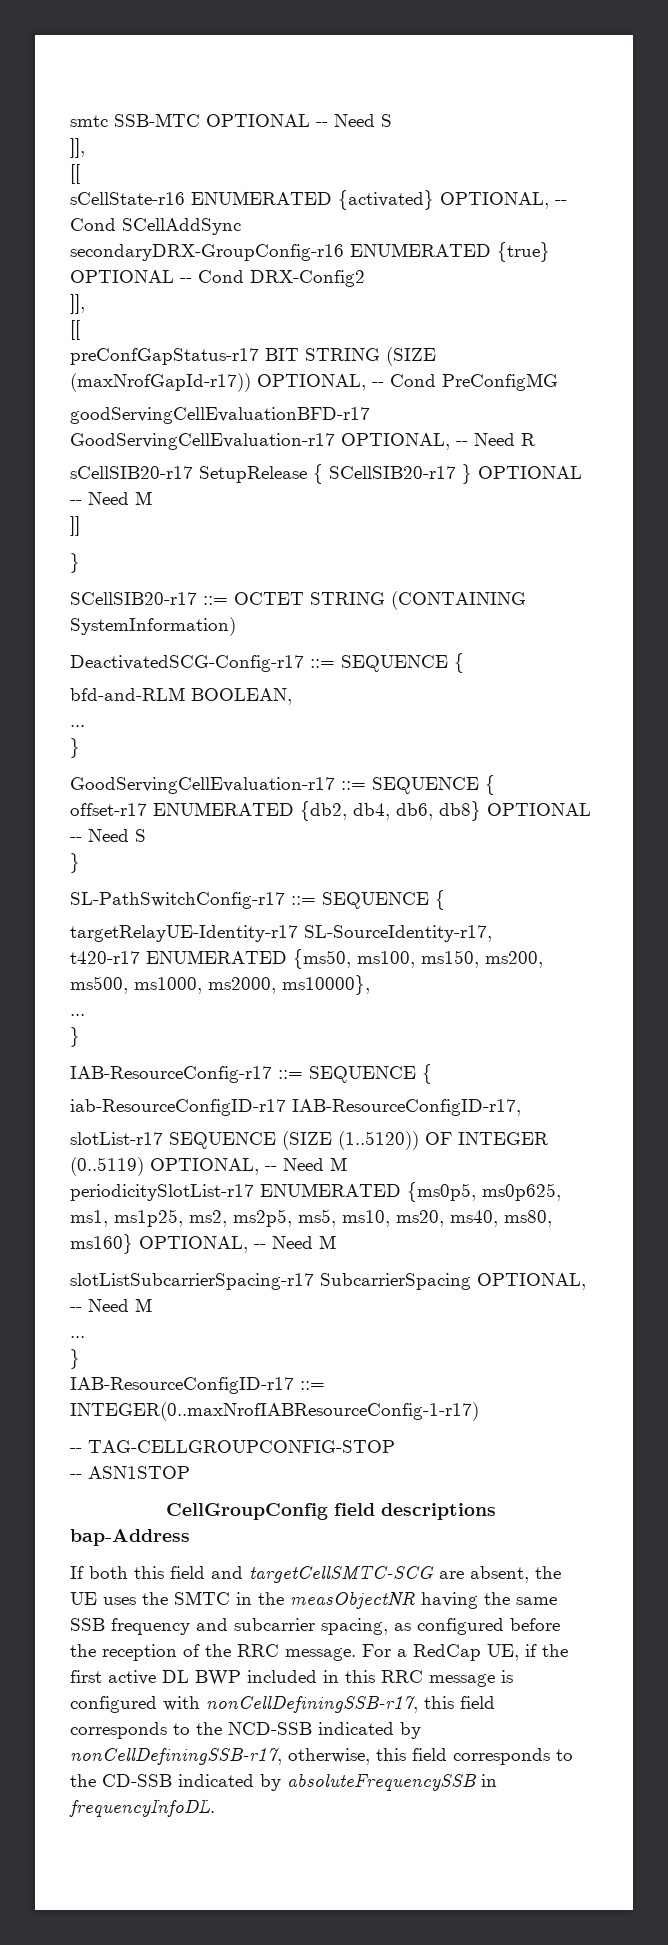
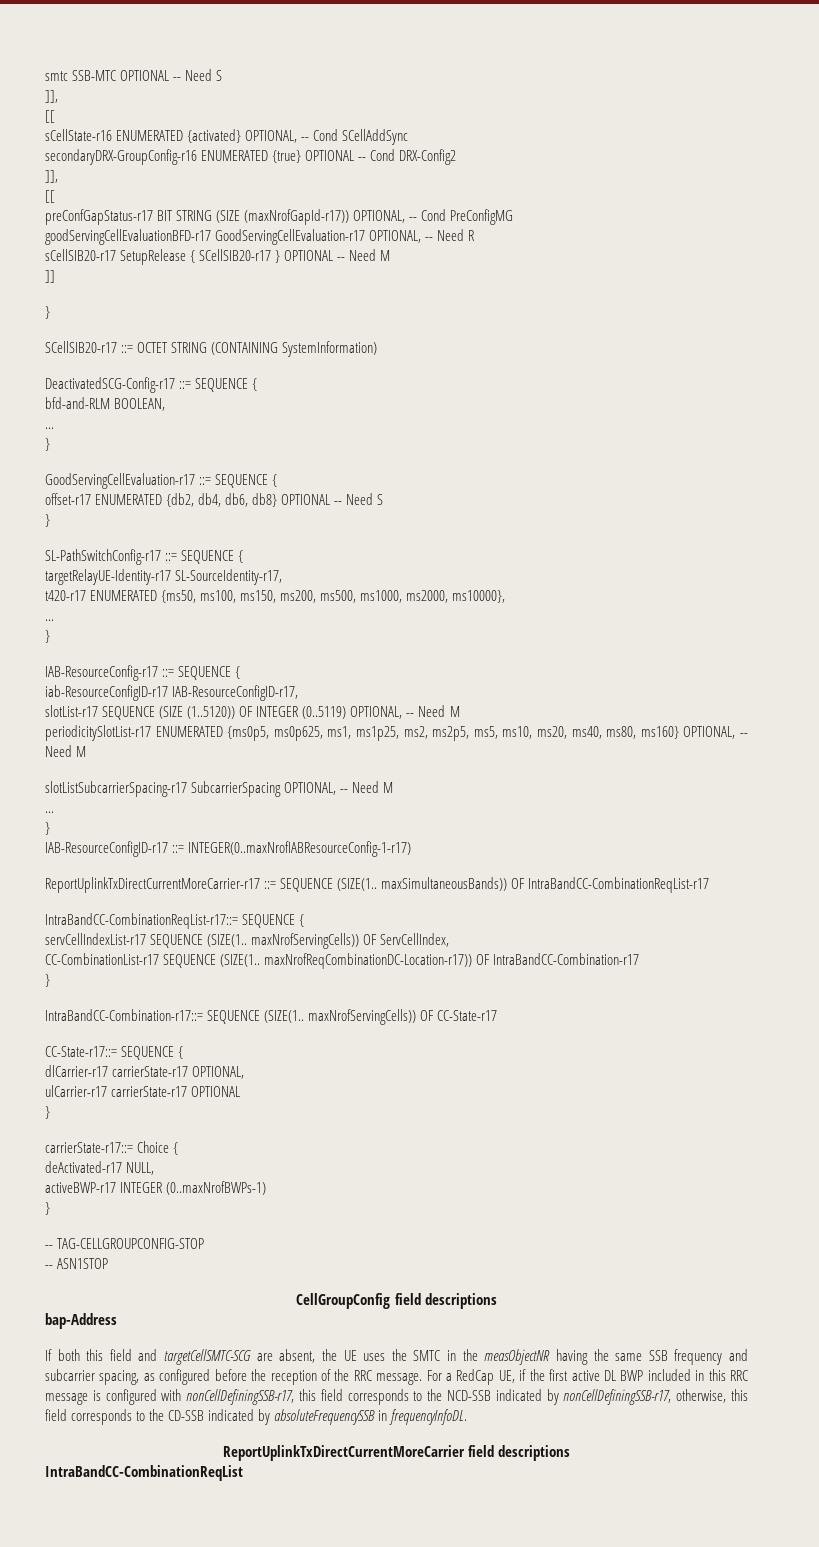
+ ReportUplinkTxDirectCurrentMoreCarrier-r17 ::= SEQUENCE (SIZE(1.. maxSimultaneousBands)) OF IntraBandCC-CombinationReqList-r17
+ IntraBandCC-CombinationReqList-r17::= SEQUENCE {
+ servCellIndexList-r17 SEQUENCE (SIZE(1.. maxNrofServingCells)) OF ServCellIndex,
+ CC-CombinationList-r17 SEQUENCE (SIZE(1.. maxNrofReqCombinationDC-Location-r17)) OF IntraBandCC-Combination-r17
+ }
+ IntraBandCC-Combination-r17::= SEQUENCE (SIZE(1.. maxNrofServingCells)) OF CC-State-r17
+ CC-State-r17::= SEQUENCE {
+ dlCarrier-r17 carrierState-r17 OPTIONAL,
+ ulCarrier-r17 carrierState-r17 OPTIONAL
+ }
+ carrierState-r17::= Choice {
+ deActivated-r17 NULL,
+ activeBWP-r17 INTEGER (0..maxNrofBWPs-1)
+ }
+ ReportUplinkTxDirectCurrentMoreCarrier field descriptions
+ IntraBandCC-CombinationReqList

